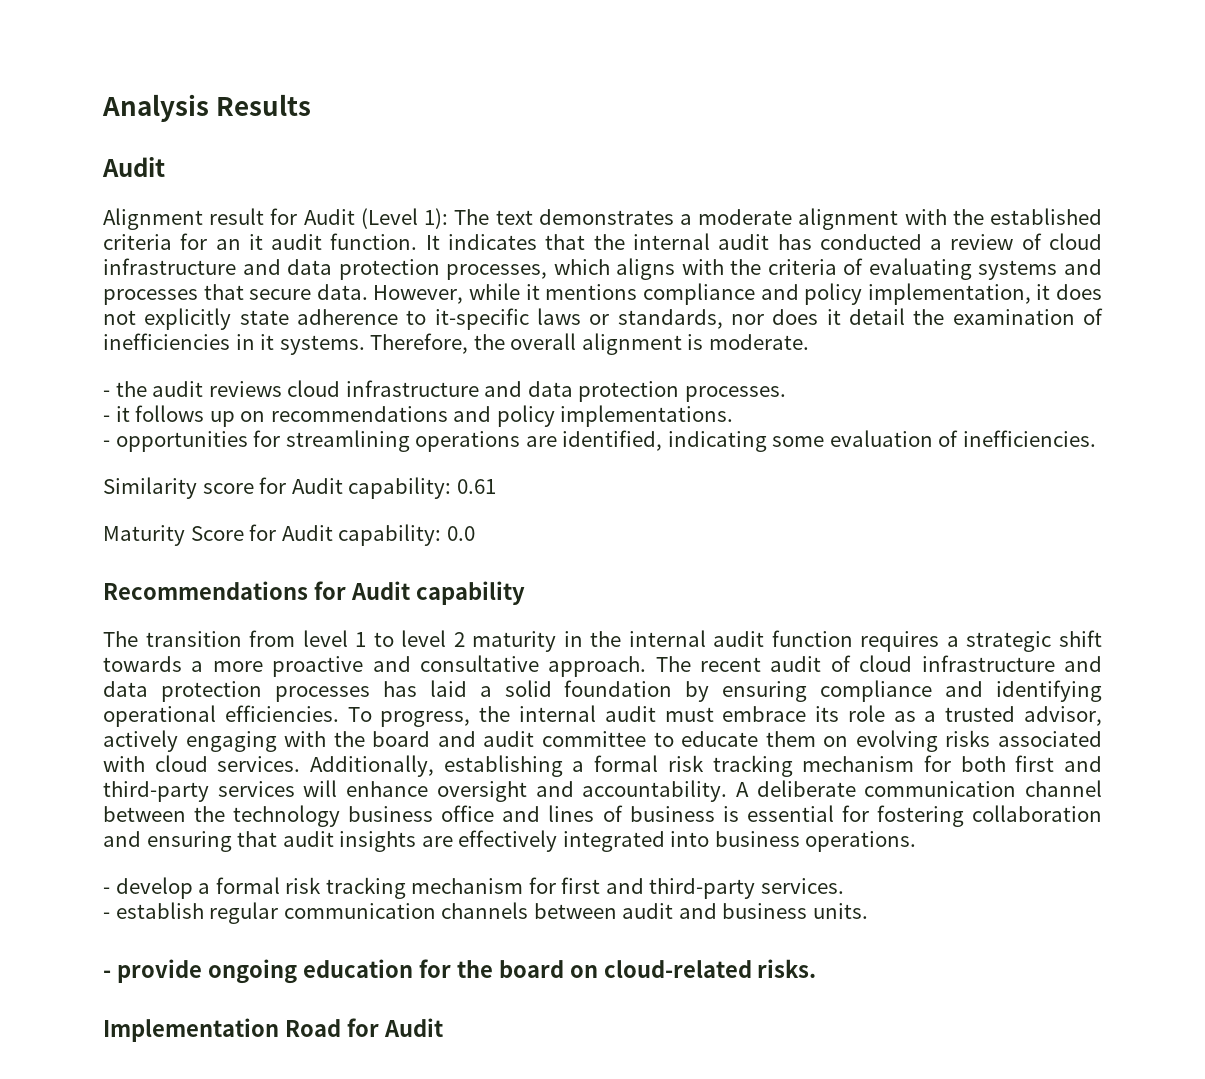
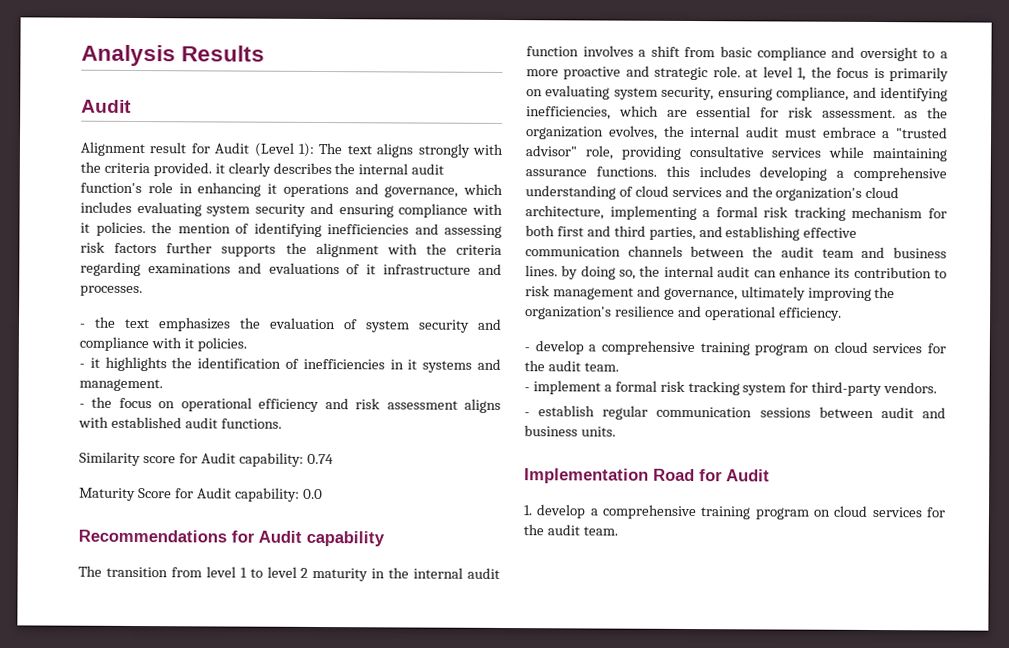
- Alignment result for Audit (Level 1): The text demonstrates a moderate alignment with the established criteria for an it audit function. It indicates that the internal audit has conducted a review of cloud infrastructure and data protection processes, which aligns with the criteria of evaluating systems and processes that secure data. However, while it mentions compliance and policy implementation, it does not explicitly state adherence to it-specific laws or standards, nor does it detail the examination of inefficiencies in it systems. Therefore, the overall alignment is moderate.
- - the audit reviews cloud infrastructure and data protection processes.
- - it follows up on recommendations and policy implementations.
- - opportunities for streamlining operations are identified, indicating some evaluation of inefficiencies.
+ Alignment result for Audit (Level 1): The text aligns strongly with the criteria provided. it clearly describes the internal audit function's role in enhancing it operations and governance, which includes evaluating system security and ensuring compliance with it policies. the mention of identifying inefficiencies and assessing risk factors further supports the alignment with the criteria regarding examinations and evaluations of it infrastructure and processes.
+ - the text emphasizes the evaluation of system security and compliance with it policies.
+ - it highlights the identification of inefficiencies in it systems and management.
+ - the focus on operational efficiency and risk assessment aligns with established audit functions.
- Similarity score for Audit capability: 0.61
+ Similarity score for Audit capability: 0.74
- The transition from level 1 to level 2 maturity in the internal audit function requires a strategic shift towards a more proactive and consultative approach. The recent audit of cloud infrastructure and data protection processes has laid a solid foundation by ensuring compliance and identifying operational efficiencies. To progress, the internal audit must embrace its role as a trusted advisor, actively engaging with the board and audit committee to educate them on evolving risks associated with cloud services. Additionally, establishing a formal risk tracking mechanism for both first and third-party services will enhance oversight and accountability. A deliberate communication channel between the technology business office and lines of business is essential for fostering collaboration and ensuring that audit insights are effectively integrated into business operations.
- - develop a formal risk tracking mechanism for first and third-party services.
+ The transition from level 1 to level 2 maturity in the internal audit function involves a shift from basic compliance and oversight to a more proactive and strategic role. at level 1, the focus is primarily on evaluating system security, ensuring compliance, and identifying inefficiencies, which are essential for risk assessment. as the organization evolves, the internal audit must embrace a "trusted advisor" role, providing consultative services while maintaining assurance functions. this includes developing a comprehensive understanding of cloud services and the organization's cloud architecture, implementing a formal risk tracking mechanism for both first and third parties, and establishing effective communication channels between the audit team and business lines. by doing so, the internal audit can enhance its contribution to risk management and governance, ultimately improving the organization's resilience and operational efficiency.
+ - develop a comprehensive training program on cloud services for the audit team.
+ - implement a formal risk tracking system for third-party vendors.
- - establish regular communication channels between audit and business units.
+ - establish regular communication sessions between audit and business units.
- - provide ongoing education for the board on cloud-related risks.
  Implementation Road for Audit
+ 1. develop a comprehensive training program on cloud services for the audit team.

